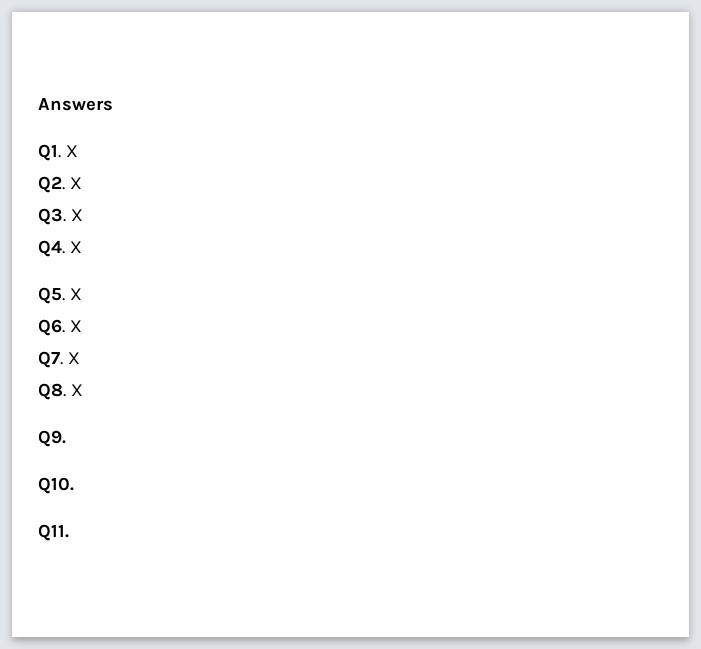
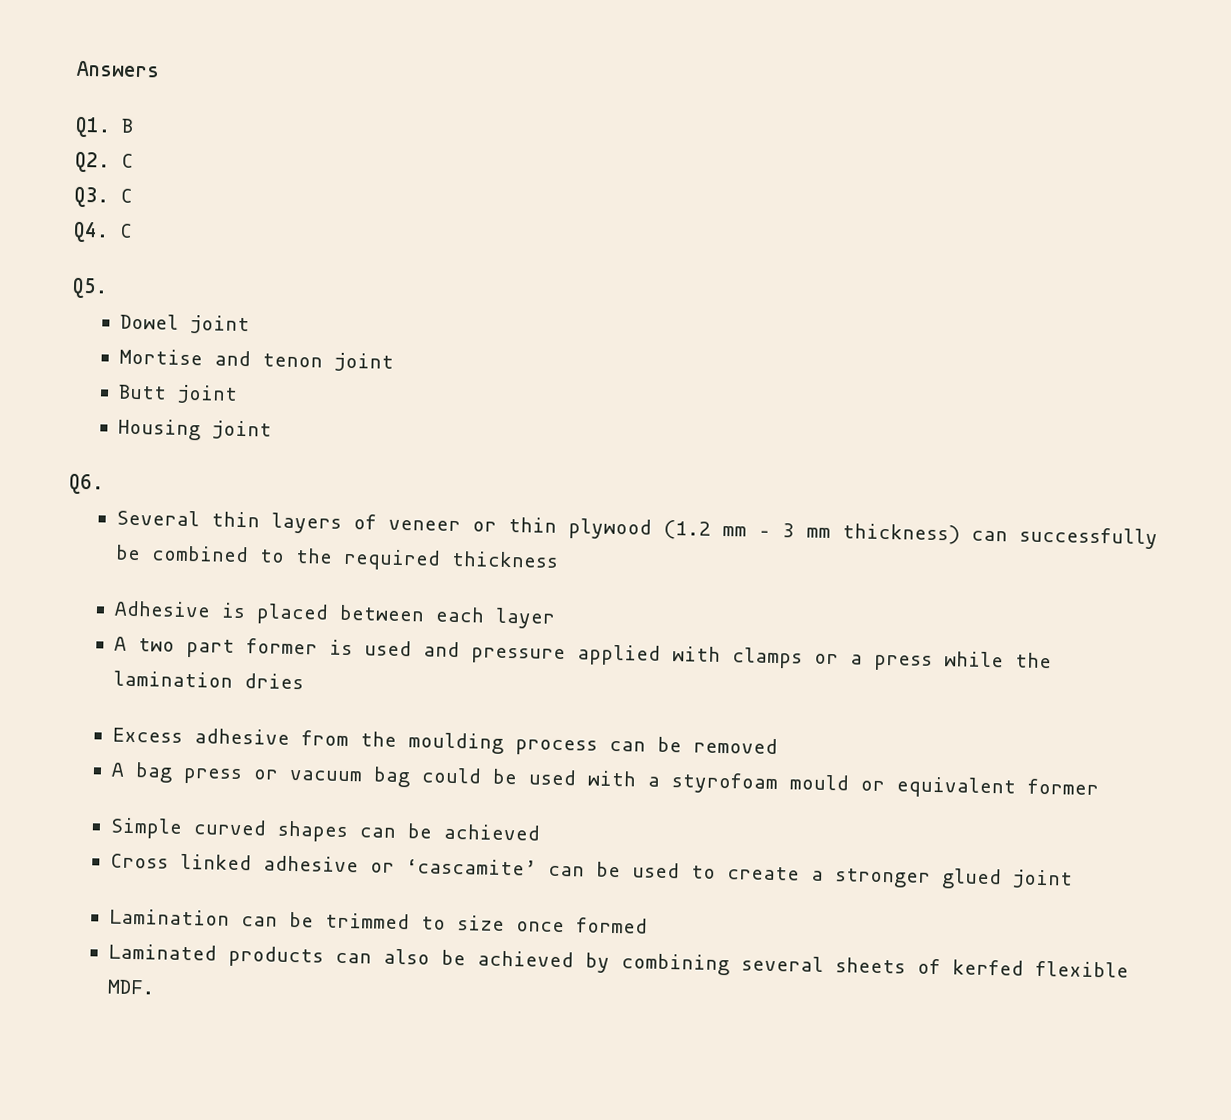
- Q1. X
+ Q1. B
- Q2. X
+ Q2. C
- Q3. X
+ Q3. C
- Q4. X
+ Q4. C
- Q5. X
- Q6. X
- Q7. X
- Q8. X
- Q9.
- Q10.
- Q11.
+ Q5.
+ Dowel joint
+ Mortise and tenon joint
+ Butt joint
+ Housing joint
+ Q6.
+ Several thin layers of veneer or thin plywood (1.2 mm – 3 mm thickness) can successfully be combined to the required thickness
+ Adhesive is placed between each layer
+ A two part former is used and pressure applied with clamps or a press while the lamination dries
+ Excess adhesive from the moulding process can be removed
+ A bag press or vacuum bag could be used with a styrofoam mould or equivalent former
+ Simple curved shapes can be achieved
+ Cross linked adhesive or ‘cascamite’ can be used to create a stronger glued joint
+ Lamination can be trimmed to size once formed
+ Laminated products can also be achieved by combining several sheets of kerfed flexible MDF.

